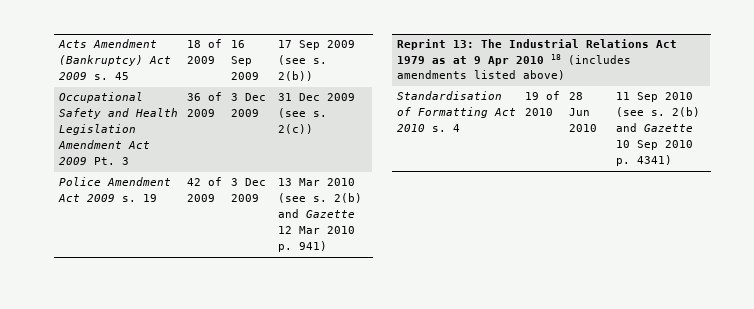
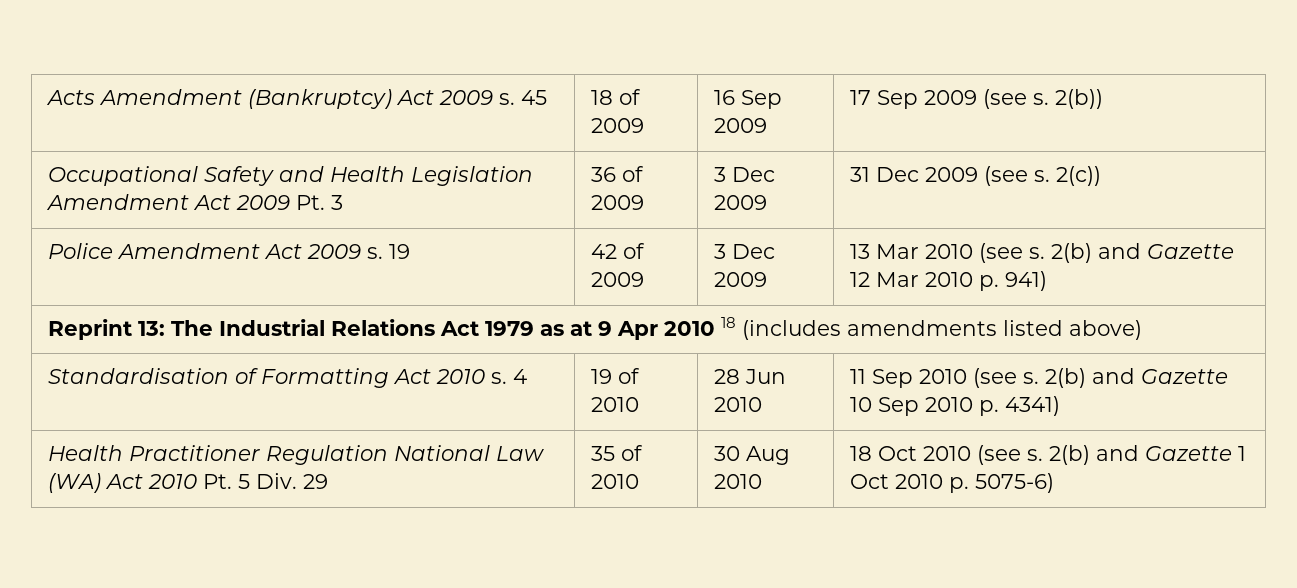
+ Health Practitioner Regulation National Law (WA) Act 2010 Pt. 5 Div. 29 | 35 of 2010 | 30 Aug 2010 | 18 Oct 2010 (see s. 2(b) and Gazette 1 Oct 2010 p. 5075-6)

